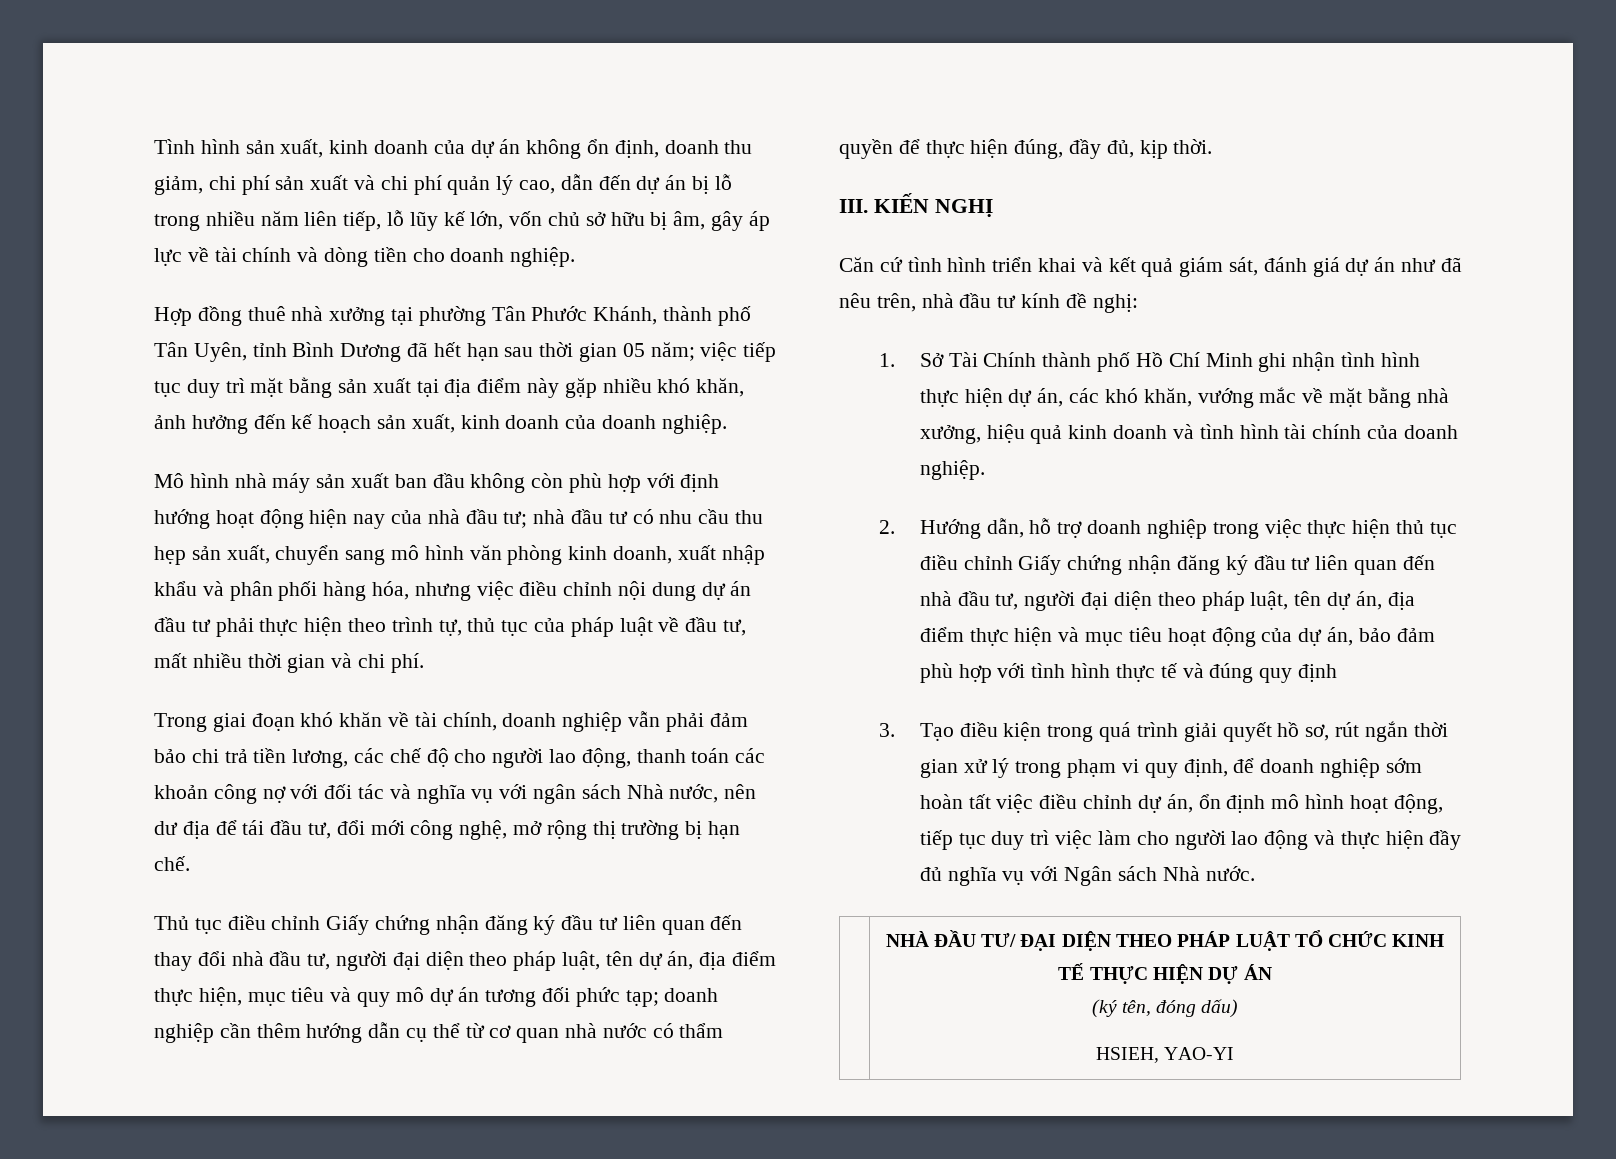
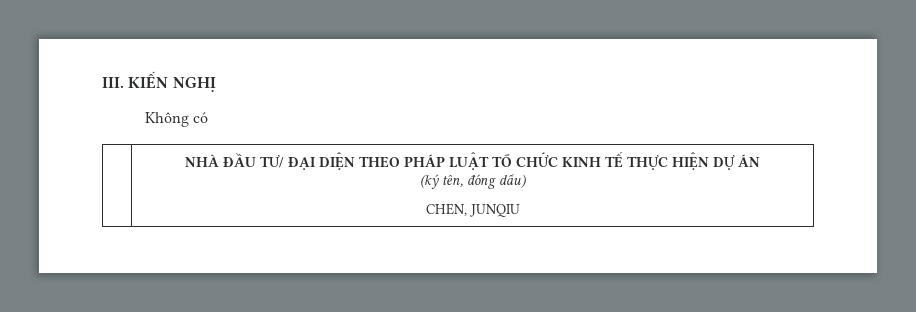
- Tình hình sản xuất, kinh doanh của dự án không ổn định, doanh thu giảm, chi phí sản xuất và chi phí quản lý cao, dẫn đến dự án bị lỗ trong nhiều năm liên tiếp, lỗ lũy kế lớn, vốn chủ sở hữu bị âm, gây áp lực về tài chính và dòng tiền cho doanh nghiệp.
- Hợp đồng thuê nhà xưởng tại phường Tân Phước Khánh, thành phố Tân Uyên, tỉnh Bình Dương đã hết hạn sau thời gian 05 năm; việc tiếp tục duy trì mặt bằng sản xuất tại địa điểm này gặp nhiều khó khăn, ảnh hưởng đến kế hoạch sản xuất, kinh doanh của doanh nghiệp.
- Mô hình nhà máy sản xuất ban đầu không còn phù hợp với định hướng hoạt động hiện nay của nhà đầu tư; nhà đầu tư có nhu cầu thu hẹp sản xuất, chuyển sang mô hình văn phòng kinh doanh, xuất nhập khẩu và phân phối hàng hóa, nhưng việc điều chỉnh nội dung dự án đầu tư phải thực hiện theo trình tự, thủ tục của pháp luật về đầu tư, mất nhiều thời gian và chi phí.
- Trong giai đoạn khó khăn về tài chính, doanh nghiệp vẫn phải đảm bảo chi trả tiền lương, các chế độ cho người lao động, thanh toán các khoản công nợ với đối tác và nghĩa vụ với ngân sách Nhà nước, nên dư địa để tái đầu tư, đổi mới công nghệ, mở rộng thị trường bị hạn chế.
- Thủ tục điều chỉnh Giấy chứng nhận đăng ký đầu tư liên quan đến thay đổi nhà đầu tư, người đại diện theo pháp luật, tên dự án, địa điểm thực hiện, mục tiêu và quy mô dự án tương đối phức tạp; doanh nghiệp cần thêm hướng dẫn cụ thể từ cơ quan nhà nước có thẩm quyền để thực hiện đúng, đầy đủ, kịp thời.
  III. KIẾN NGHỊ
- Căn cứ tình hình triển khai và kết quả giám sát, đánh giá dự án như đã nêu trên, nhà đầu tư kính đề nghị:
- 1. Sở Tài Chính thành phố Hồ Chí Minh ghi nhận tình hình thực hiện dự án, các khó khăn, vướng mắc về mặt bằng nhà xưởng, hiệu quả kinh doanh và tình hình tài chính của doanh nghiệp.
- 2. Hướng dẫn, hỗ trợ doanh nghiệp trong việc thực hiện thủ tục điều chỉnh Giấy chứng nhận đăng ký đầu tư liên quan đến nhà đầu tư, người đại diện theo pháp luật, tên dự án, địa điểm thực hiện và mục tiêu hoạt động của dự án, bảo đảm phù hợp với tình hình thực tế và đúng quy định
- 3. Tạo điều kiện trong quá trình giải quyết hồ sơ, rút ngắn thời gian xử lý trong phạm vi quy định, để doanh nghiệp sớm hoàn tất việc điều chỉnh dự án, ổn định mô hình hoạt động, tiếp tục duy trì việc làm cho người lao động và thực hiện đầy đủ nghĩa vụ với Ngân sách Nhà nước.
+ Không có
  | NHÀ ĐẦU TƯ/ ĐẠI DIỆN THEO PHÁP LUẬT TỔ CHỨC KINH TẾ THỰC HIỆN DỰ ÁN
  (ký tên, đóng dấu)
- HSIEH, YAO-YI
+ CHEN, JUNQIU

